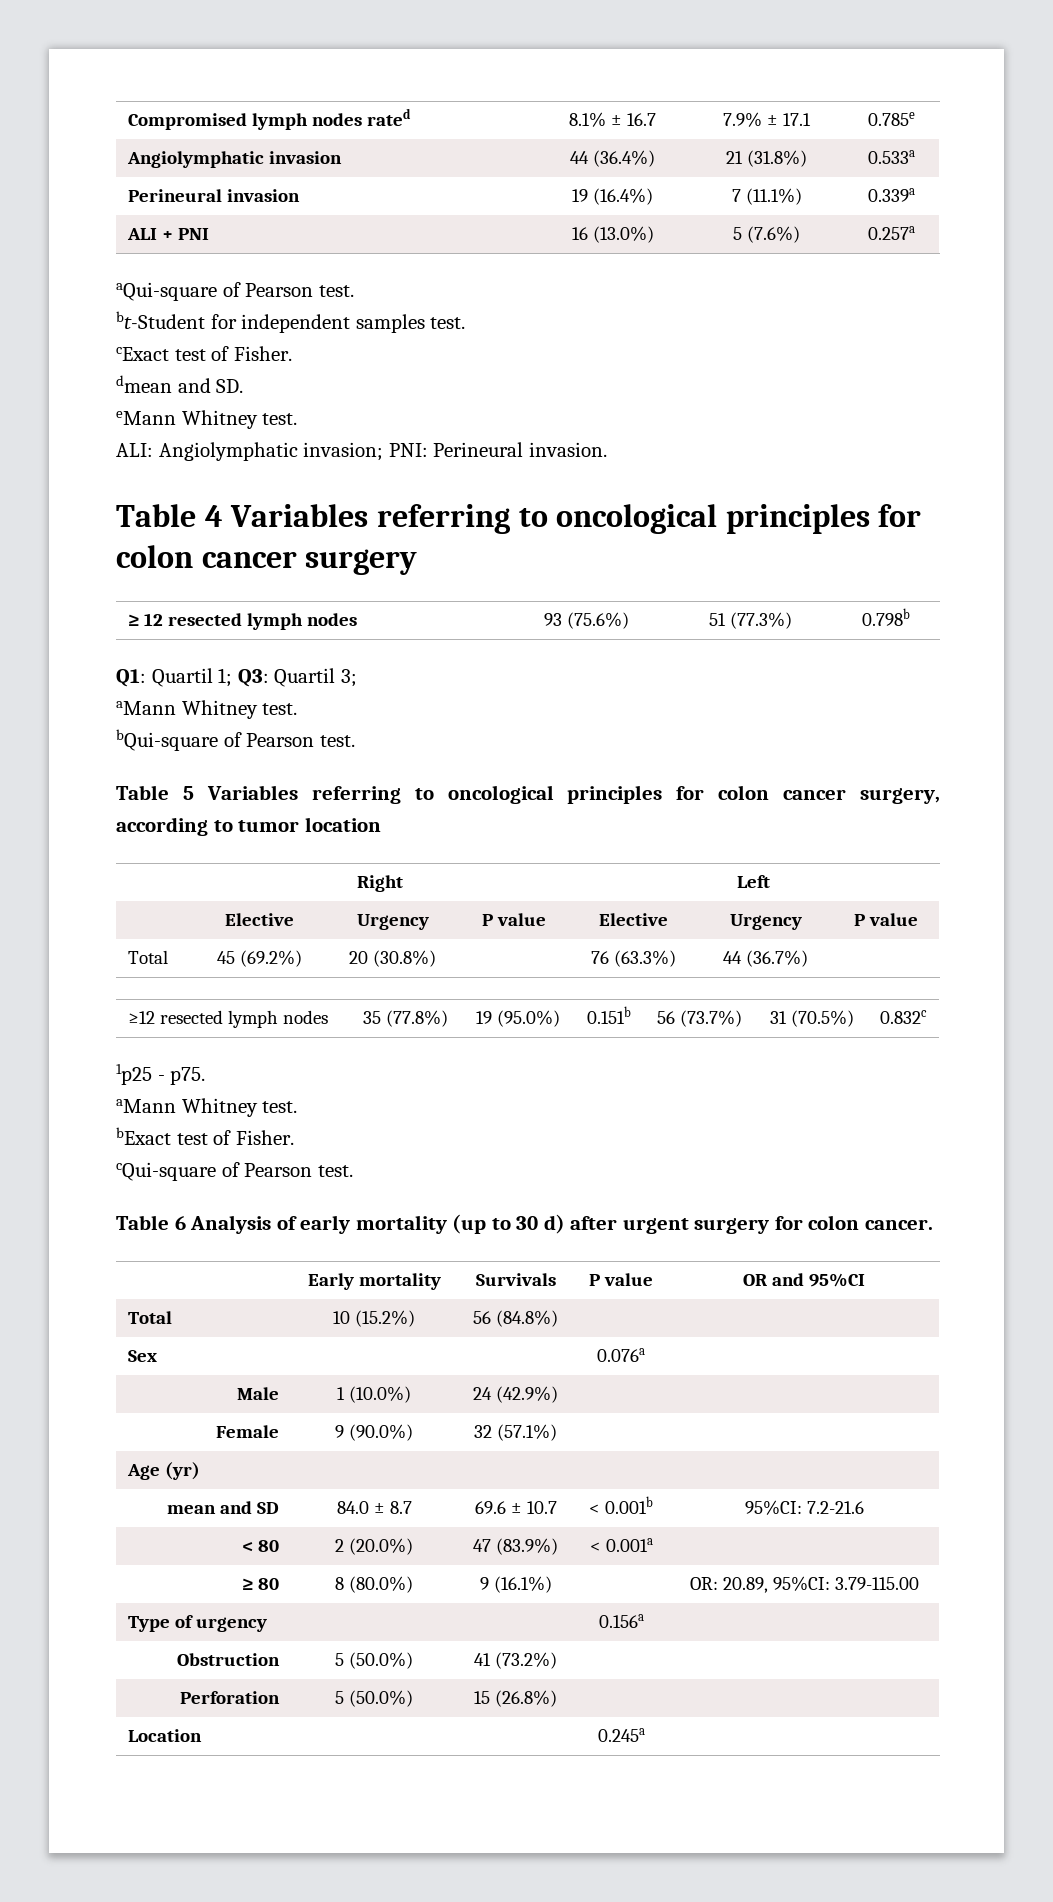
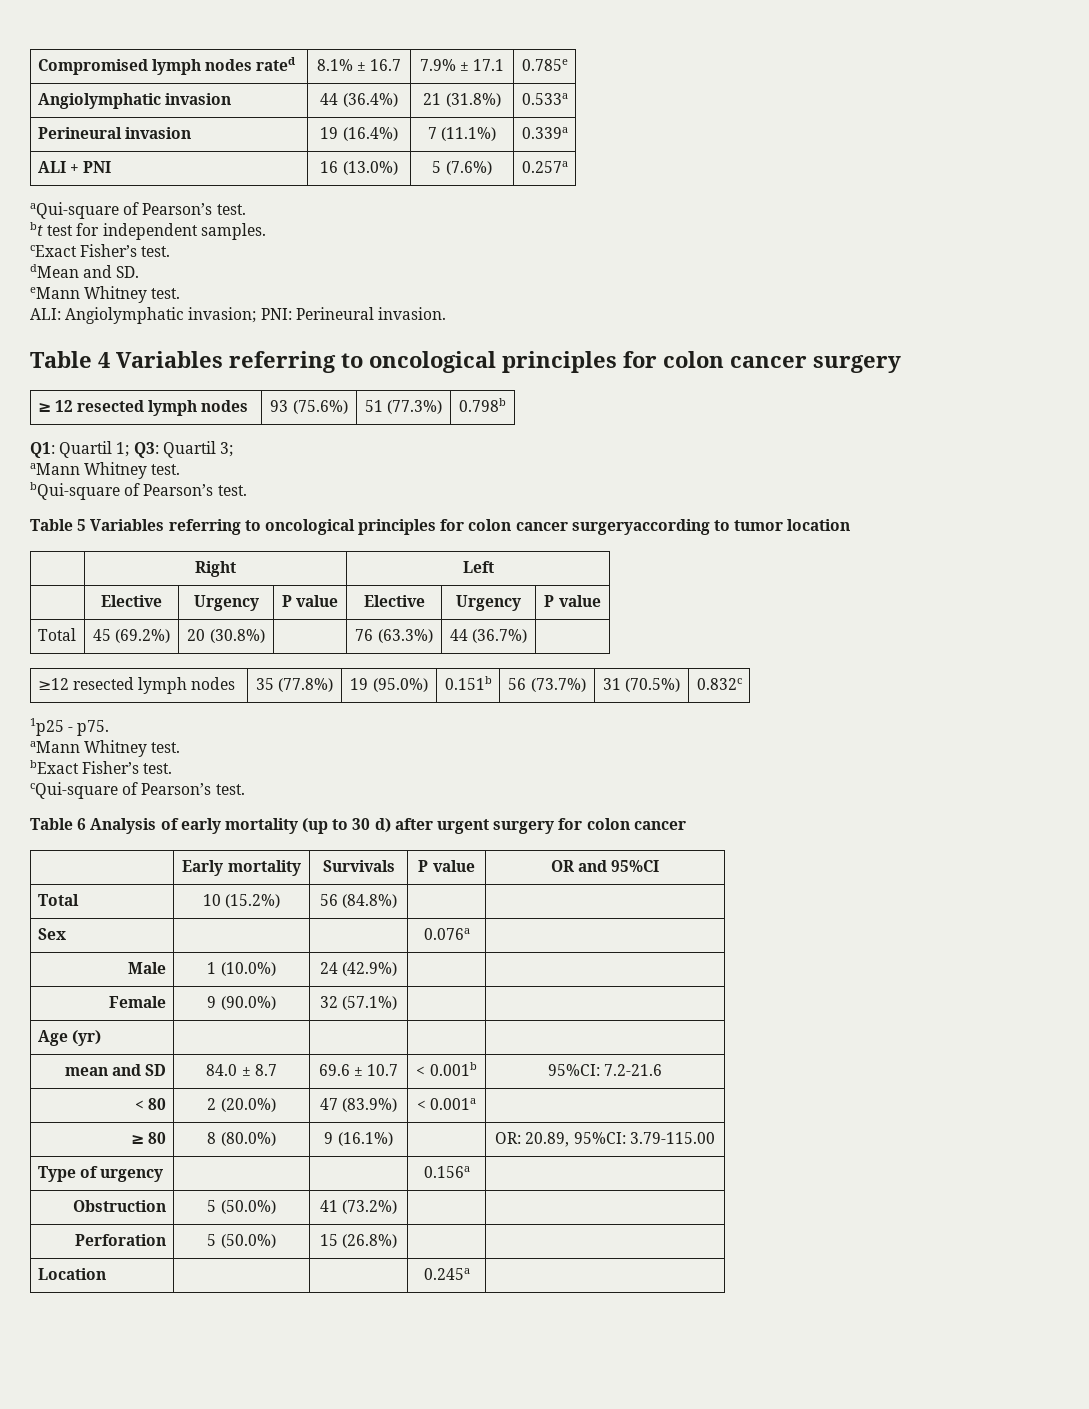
- aQui-square of Pearson test.
- bt-Student for independent samples test.
- cExact test of Fisher.
- dmean and SD.
+ aQui-square of Pearson’s test.
+ bt test for independent samples.
+ cExact Fisher’s test.
+ dMean and SD.
- bQui-square of Pearson test.
+ bQui-square of Pearson’s test.
- Table 5 Variables referring to oncological principles for colon cancer surgery, according to tumor location
+ Table 5 Variables referring to oncological principles for colon cancer surgeryaccording to tumor location
- bExact test of Fisher.
+ bExact Fisher’s test.
- cQui-square of Pearson test.
+ cQui-square of Pearson’s test.
- Table 6 Analysis of early mortality (up to 30 d) after urgent surgery for colon cancer.
+ Table 6 Analysis of early mortality (up to 30 d) after urgent surgery for colon cancer

